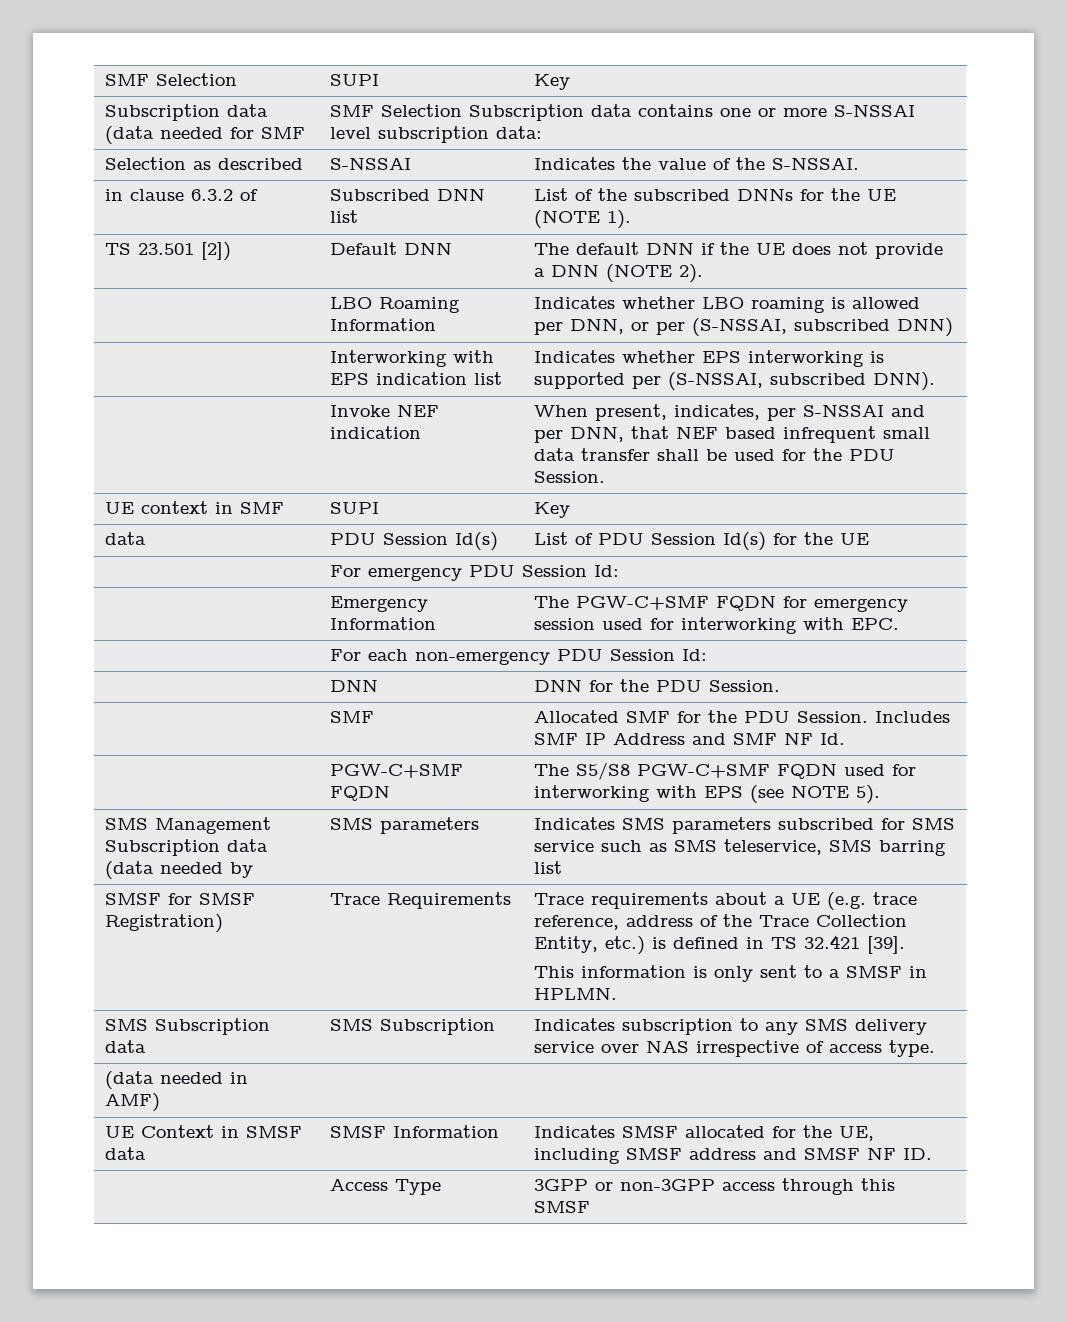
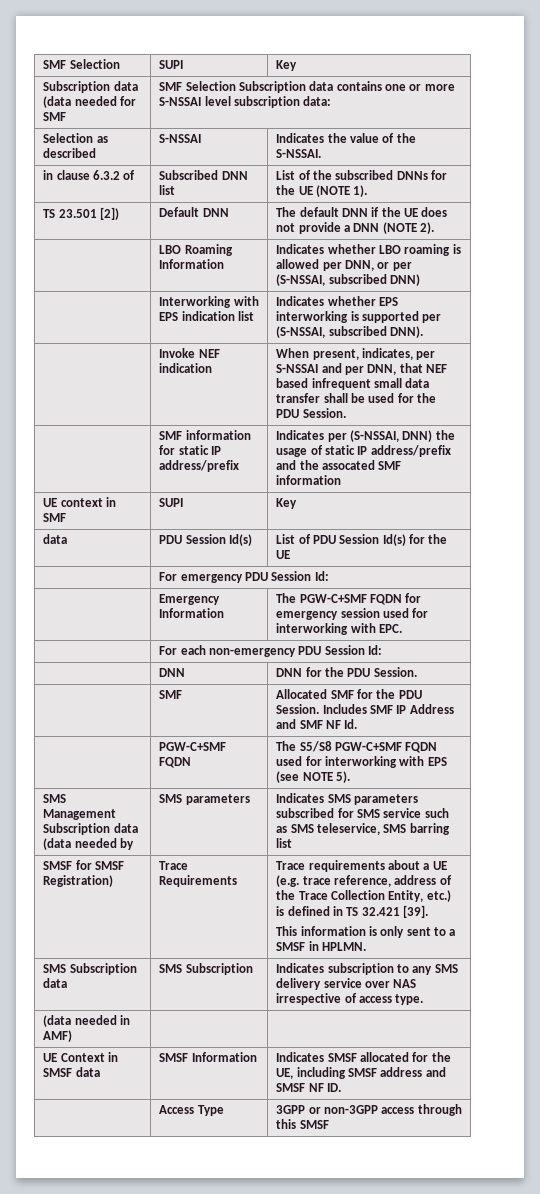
+ | SMF information for static IP address/prefix | Indicates per (S-NSSAI, DNN) the usage of static IP address/prefix and the assocated SMF information

